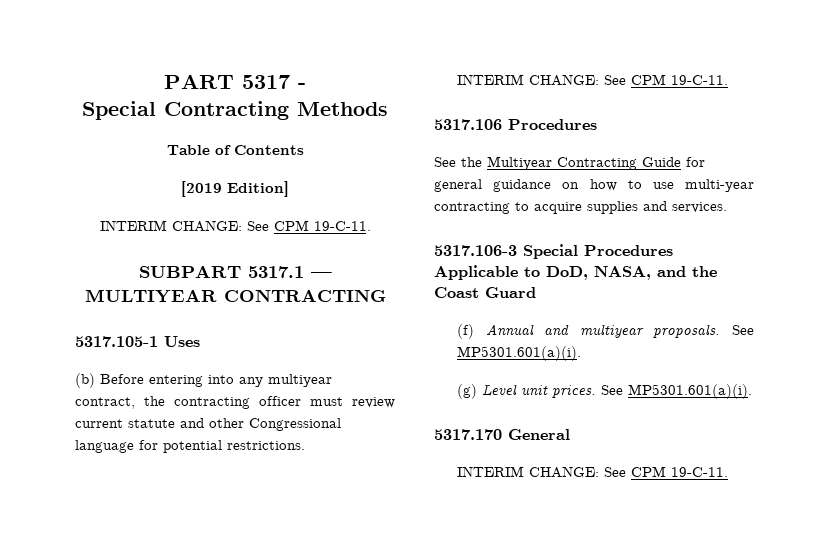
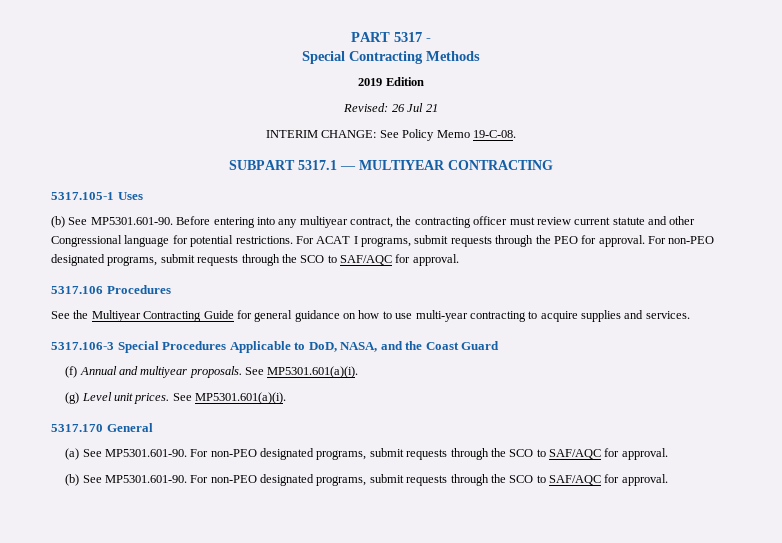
- Table of Contents
- [2019 Edition]
- INTERIM CHANGE: See CPM 19-C-11.
+ 2019 Edition
+ Revised: 26 Jul 21
+ INTERIM CHANGE: See Policy Memo 19-C-08.
- (b) Before entering into any multiyear contract, the contracting officer must review current statute and other Congressional language for potential restrictions.
- INTERIM CHANGE: See CPM 19-C-11.
+ (b) See MP5301.601-90. Before entering into any multiyear contract, the contracting officer must review current statute and other Congressional language for potential restrictions. For ACAT I programs, submit requests through the PEO for approval. For non-PEO designated programs, submit requests through the SCO to SAF/AQC for approval.
  5317.170 General
- INTERIM CHANGE: See CPM 19-C-11.
+ (a) See MP5301.601-90. For non-PEO designated programs, submit requests through the SCO to SAF/AQC for approval.
+ (b) See MP5301.601-90. For non-PEO designated programs, submit requests through the SCO to SAF/AQC for approval.

